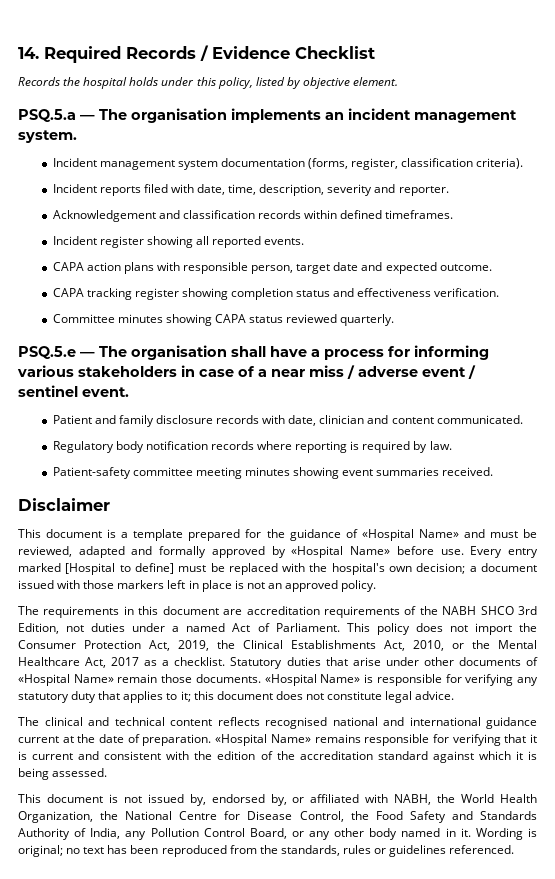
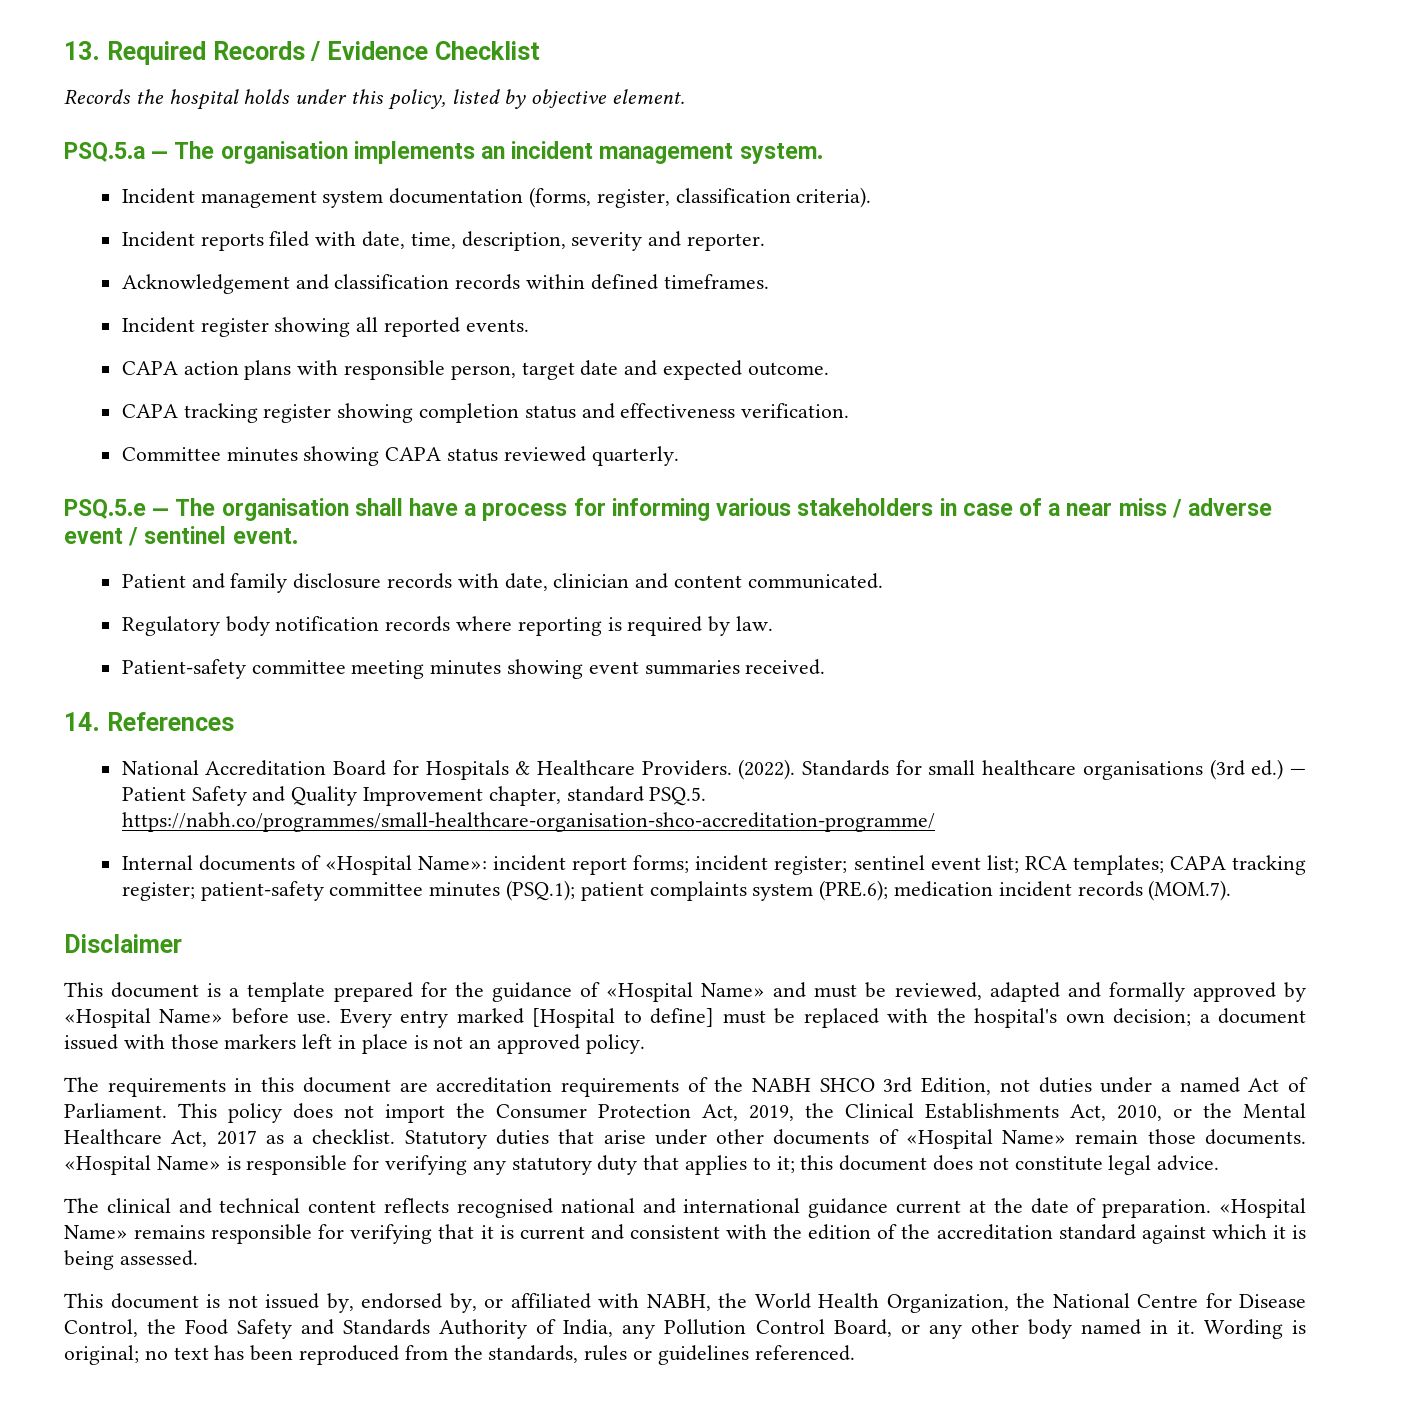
- 14. Required Records / Evidence Checklist
+ 13. Required Records / Evidence Checklist
+ 14. References
+ National Accreditation Board for Hospitals & Healthcare Providers. (2022). Standards for small healthcare organisations (3rd ed.) — Patient Safety and Quality Improvement chapter, standard PSQ.5. https://nabh.co/programmes/small-healthcare-organisation-shco-accreditation-programme/
+ Internal documents of «Hospital Name»: incident report forms; incident register; sentinel event list; RCA templates; CAPA tracking register; patient-safety committee minutes (PSQ.1); patient complaints system (PRE.6); medication incident records (MOM.7).

